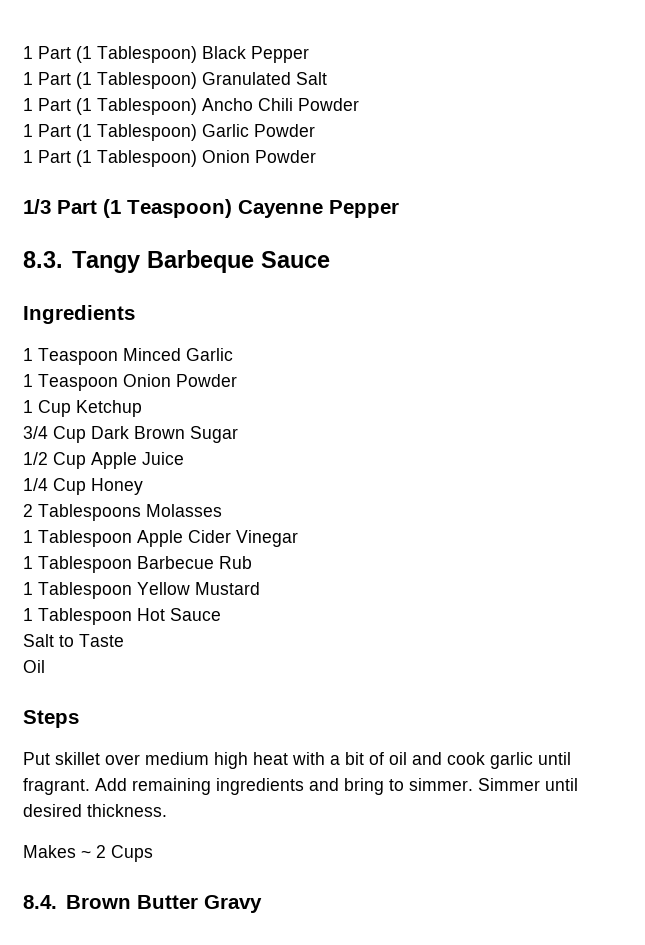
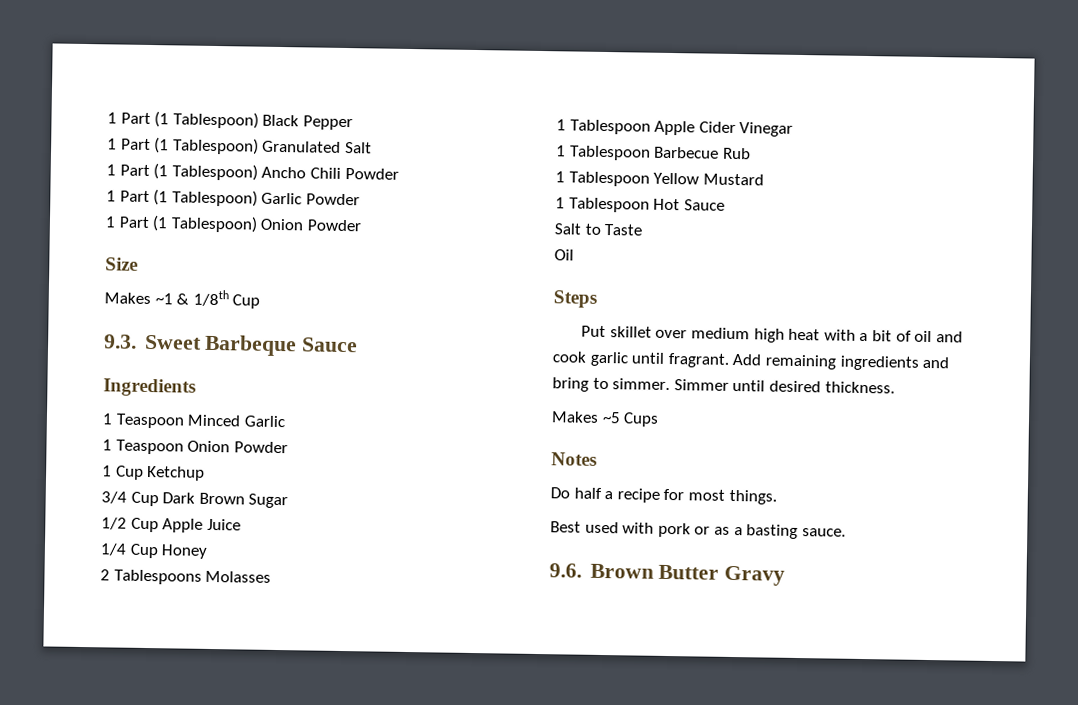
- 1/3 Part (1 Teaspoon) Cayenne Pepper
- 8.3. Tangy Barbeque Sauce
+ Size
+ Makes ~1 & 1/8th Cup
+ 9.3. Sweet Barbeque Sauce
- Makes ~ 2 Cups
+ Makes ~5 Cups
- 8.4. Brown Butter Gravy
+ Notes
+ Do half a recipe for most things.
+ Best used with pork or as a basting sauce.
+ 9.6. Brown Butter Gravy

